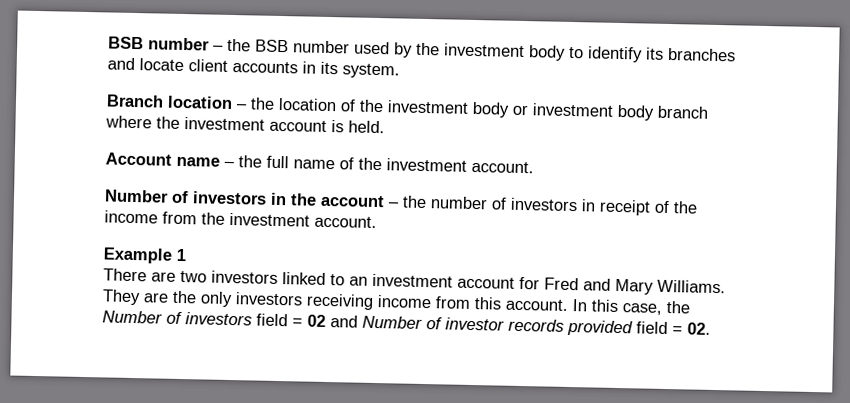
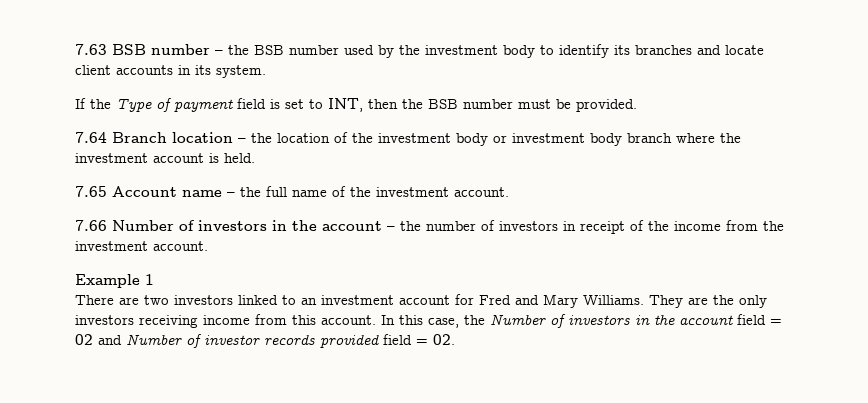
- BSB number – the BSB number used by the investment body to identify its branches and locate client accounts in its system.
+ 7.63 BSB number – the BSB number used by the investment body to identify its branches and locate client accounts in its system.
- Branch location – the location of the investment body or investment body branch where the investment account is held.
+ If the Type of payment field is set to INT, then the BSB number must be provided.
+ 7.64 Branch location – the location of the investment body or investment body branch where the investment account is held.
- Account name – the full name of the investment account.
+ 7.65 Account name – the full name of the investment account.
- Number of investors in the account – the number of investors in receipt of the income from the investment account.
+ 7.66 Number of investors in the account – the number of investors in receipt of the income from the investment account.
- In this case, the Number of investors field = 02 and Number of investor records provided field = 02.
+ In this case, the Number of investors in the account field = 02 and Number of investor records provided field = 02.

